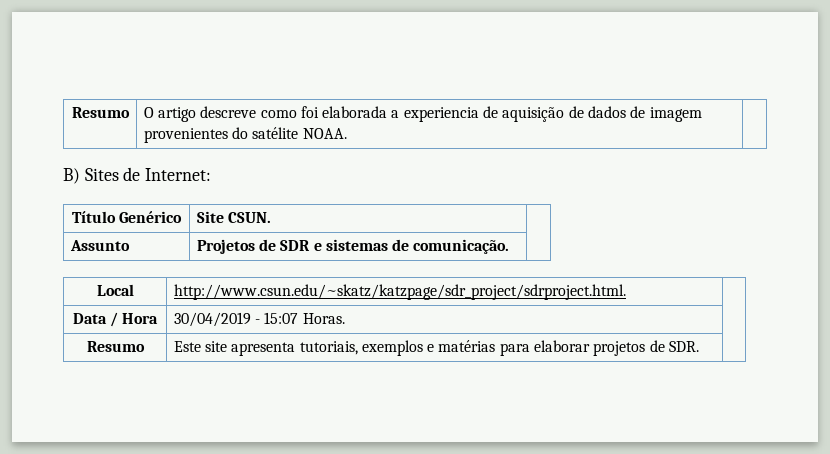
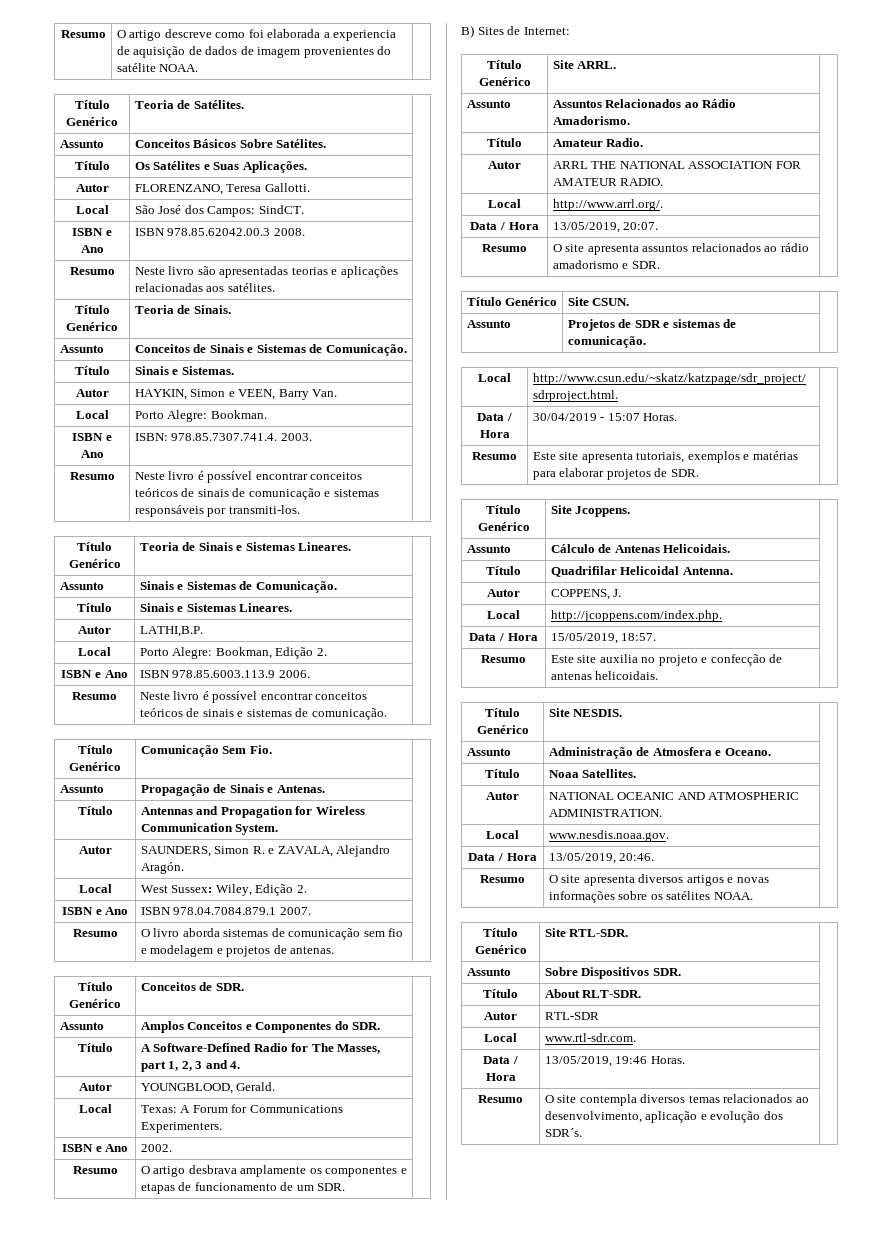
+ Título Genérico | Teoria de Satélites. |
+ Assunto | Conceitos Básicos Sobre Satélites. |
+ Título | Os Satélites e Suas Aplicações. |
+ Autor | FLORENZANO, Teresa Gallotti. |
+ Local | São José dos Campos: SindCT. |
+ ISBN e Ano | ISBN 978.85.62042.00.3 2008. |
+ Resumo | Neste livro são apresentadas teorias e aplicações relacionadas aos satélites. |
+ Título Genérico | Teoria de Sinais. |
+ Assunto | Conceitos de Sinais e Sistemas de Comunicação. |
+ Título | Sinais e Sistemas. |
+ Autor | HAYKIN, Simon e VEEN, Barry Van. |
+ Local | Porto Alegre: Bookman. |
+ ISBN e Ano | ISBN: 978.85.7307.741.4. 2003. |
+ Resumo | Neste livro é possível encontrar conceitos teóricos de sinais de comunicação e sistemas responsáveis por transmiti-los. |
+ Título Genérico | Teoria de Sinais e Sistemas Lineares. |
+ Assunto | Sinais e Sistemas de Comunicação. |
+ Título | Sinais e Sistemas Lineares. |
+ Autor | LATHI,B.P. |
+ Local | Porto Alegre: Bookman, Edição 2. |
+ ISBN e Ano | ISBN 978.85.6003.113.9 2006. |
+ Resumo | Neste livro é possível encontrar conceitos teóricos de sinais e sistemas de comunicação. |
+ Título Genérico | Comunicação Sem Fio. |
+ Assunto | Propagação de Sinais e Antenas. |
+ Título | Antennas and Propagation for Wireless Communication System. |
+ Autor | SAUNDERS, Simon R. e ZAVALA, Alejandro Aragón. |
+ Local | West Sussex: Wiley, Edição 2. |
+ ISBN e Ano | ISBN 978.04.7084.879.1 2007. |
+ Resumo | O livro aborda sistemas de comunicação sem fio e modelagem e projetos de antenas. |
+ Título Genérico | Conceitos de SDR. |
+ Assunto | Amplos Conceitos e Componentes do SDR. |
+ Título | A Software-Defined Radio for The Masses, part 1, 2, 3 and 4. |
+ Autor | YOUNGBLOOD, Gerald. |
+ Local | Texas: A Forum for Communications Experimenters. |
+ ISBN e Ano | 2002. |
+ Resumo | O artigo desbrava amplamente os componentes e etapas de funcionamento de um SDR. |
  B) Sites de Internet:
+ Título Genérico | Site ARRL. |
+ Assunto | Assuntos Relacionados ao Rádio Amadorismo. |
+ Título | Amateur Radio. |
+ Autor | ARRL THE NATIONAL ASSOCIATION FOR AMATEUR RADIO. |
+ Local | http://www.arrl.org/. |
+ Data / Hora | 13/05/2019, 20:07. |
+ Resumo | O site apresenta assuntos relacionados ao rádio amadorismo e SDR. |
+ Título Genérico | Site Jcoppens. |
+ Assunto | Cálculo de Antenas Helicoidais. |
+ Título | Quadrifilar Helicoidal Antenna. |
+ Autor | COPPENS, J. |
+ Local | http://jcoppens.com/index.php. |
+ Data / Hora | 15/05/2019, 18:57. |
+ Resumo | Este site auxilia no projeto e confecção de antenas helicoidais. |
+ Título Genérico | Site NESDIS. |
+ Assunto | Administração de Atmosfera e Oceano. |
+ Título | Noaa Satellites. |
+ Autor | NATIONAL OCEANIC AND ATMOSPHERIC ADMINISTRATION. |
+ Local | www.nesdis.noaa.gov. |
+ Data / Hora | 13/05/2019, 20:46. |
+ Resumo | O site apresenta diversos artigos e novas informações sobre os satélites NOAA. |
+ Título Genérico | Site RTL-SDR. |
+ Assunto | Sobre Dispositivos SDR. |
+ Título | About RLT-SDR. |
+ Autor | RTL-SDR |
+ Local | www.rtl-sdr.com. |
+ Data / Hora | 13/05/2019, 19:46 Horas. |
+ Resumo | O site contempla diversos temas relacionados ao desenvolvimento, aplicação e evolução dos SDR´s. |

